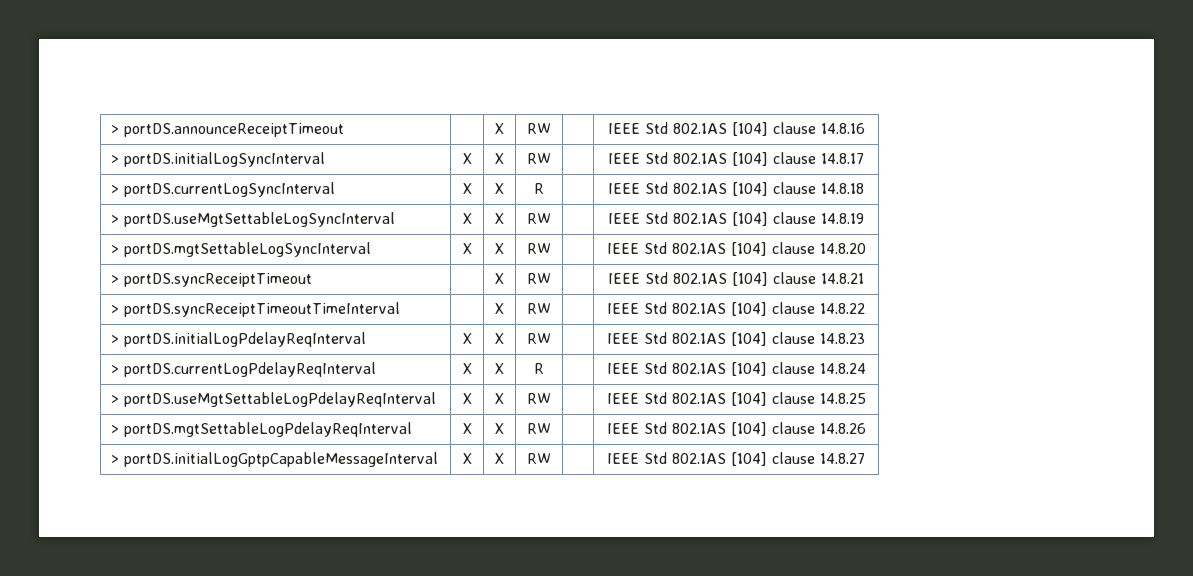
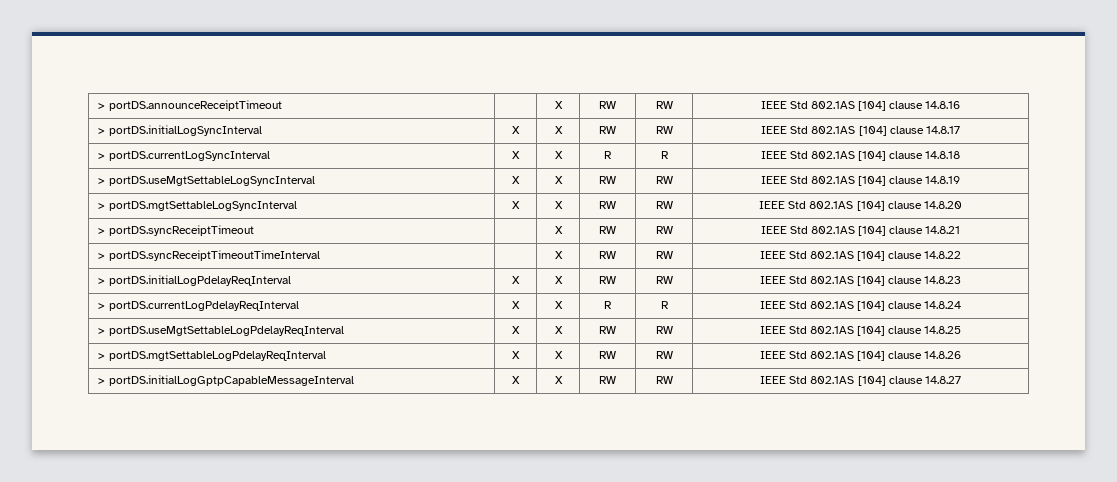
- > portDS.announceReceiptTimeout | | X | RW | | IEEE Std 802.1AS [104] clause 14.8.16
+ > portDS.announceReceiptTimeout | | X | RW | RW | IEEE Std 802.1AS [104] clause 14.8.16
- > portDS.initialLogSyncInterval | X | X | RW | | IEEE Std 802.1AS [104] clause 14.8.17
+ > portDS.initialLogSyncInterval | X | X | RW | RW | IEEE Std 802.1AS [104] clause 14.8.17
- > portDS.currentLogSyncInterval | X | X | R | | IEEE Std 802.1AS [104] clause 14.8.18
+ > portDS.currentLogSyncInterval | X | X | R | R | IEEE Std 802.1AS [104] clause 14.8.18
- > portDS.useMgtSettableLogSyncInterval | X | X | RW | | IEEE Std 802.1AS [104] clause 14.8.19
+ > portDS.useMgtSettableLogSyncInterval | X | X | RW | RW | IEEE Std 802.1AS [104] clause 14.8.19
- > portDS.mgtSettableLogSyncInterval | X | X | RW | | IEEE Std 802.1AS [104] clause 14.8.20
+ > portDS.mgtSettableLogSyncInterval | X | X | RW | RW | IEEE Std 802.1AS [104] clause 14.8.20
- > portDS.syncReceiptTimeout | | X | RW | | IEEE Std 802.1AS [104] clause 14.8.21
+ > portDS.syncReceiptTimeout | | X | RW | RW | IEEE Std 802.1AS [104] clause 14.8.21
- > portDS.syncReceiptTimeoutTimeInterval | | X | RW | | IEEE Std 802.1AS [104] clause 14.8.22
+ > portDS.syncReceiptTimeoutTimeInterval | | X | RW | RW | IEEE Std 802.1AS [104] clause 14.8.22
- > portDS.initialLogPdelayReqInterval | X | X | RW | | IEEE Std 802.1AS [104] clause 14.8.23
+ > portDS.initialLogPdelayReqInterval | X | X | RW | RW | IEEE Std 802.1AS [104] clause 14.8.23
- > portDS.currentLogPdelayReqInterval | X | X | R | | IEEE Std 802.1AS [104] clause 14.8.24
+ > portDS.currentLogPdelayReqInterval | X | X | R | R | IEEE Std 802.1AS [104] clause 14.8.24
- > portDS.useMgtSettableLogPdelayReqInterval | X | X | RW | | IEEE Std 802.1AS [104] clause 14.8.25
+ > portDS.useMgtSettableLogPdelayReqInterval | X | X | RW | RW | IEEE Std 802.1AS [104] clause 14.8.25
- > portDS.mgtSettableLogPdelayReqInterval | X | X | RW | | IEEE Std 802.1AS [104] clause 14.8.26
+ > portDS.mgtSettableLogPdelayReqInterval | X | X | RW | RW | IEEE Std 802.1AS [104] clause 14.8.26
- > portDS.initialLogGptpCapableMessageInterval | X | X | RW | | IEEE Std 802.1AS [104] clause 14.8.27
+ > portDS.initialLogGptpCapableMessageInterval | X | X | RW | RW | IEEE Std 802.1AS [104] clause 14.8.27

